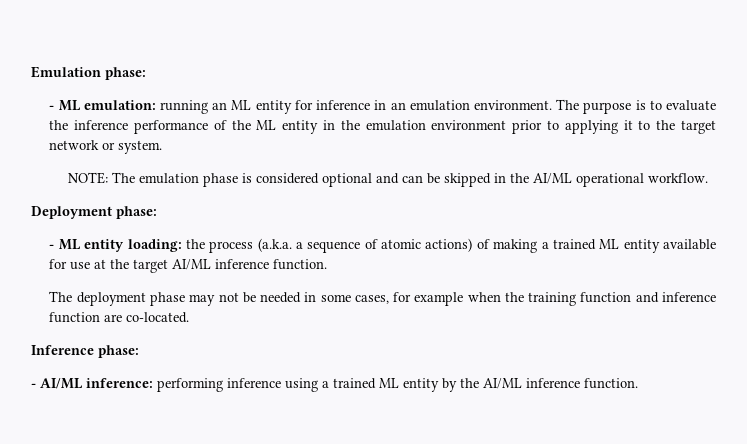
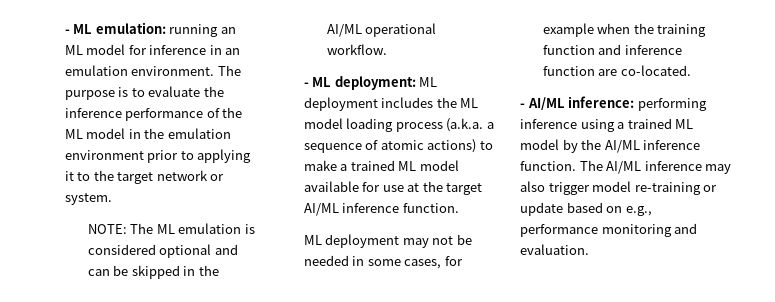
- Emulation phase:
- - ML emulation: running an ML entity for inference in an emulation environment.
+ - ML emulation: running an ML model for inference in an emulation environment.
- The purpose is to evaluate the inference performance of the ML entity in the emulation environment prior to applying it to the target network or system.
+ The purpose is to evaluate the inference performance of the ML model in the emulation environment prior to applying it to the target network or system.
- NOTE: The emulation phase is considered optional and can be skipped in the AI/ML operational workflow.
+ NOTE: The ML emulation is considered optional and can be skipped in the AI/ML operational workflow.
- Deployment phase:
- - ML entity loading: the process (a.k.a. a sequence of atomic actions) of making a trained ML entity available for use at the target AI/ML inference function.
+ - ML deployment: ML deployment includes the ML model loading process (a.k.a. a sequence of atomic actions) to make a trained ML model available for use at the target AI/ML inference function.
- The deployment phase may not be needed in some cases, for example when the training function and inference function are co-located.
+ ML deployment may not be needed in some cases, for example when the training function and inference function are co-located.
- Inference phase:
- - AI/ML inference: performing inference using a trained ML entity by the AI/ML inference function.
+ - AI/ML inference: performing inference using a trained ML model by the AI/ML inference function.
+ The AI/ML inference may also trigger model re-training or update based on e.g., performance monitoring and evaluation.

